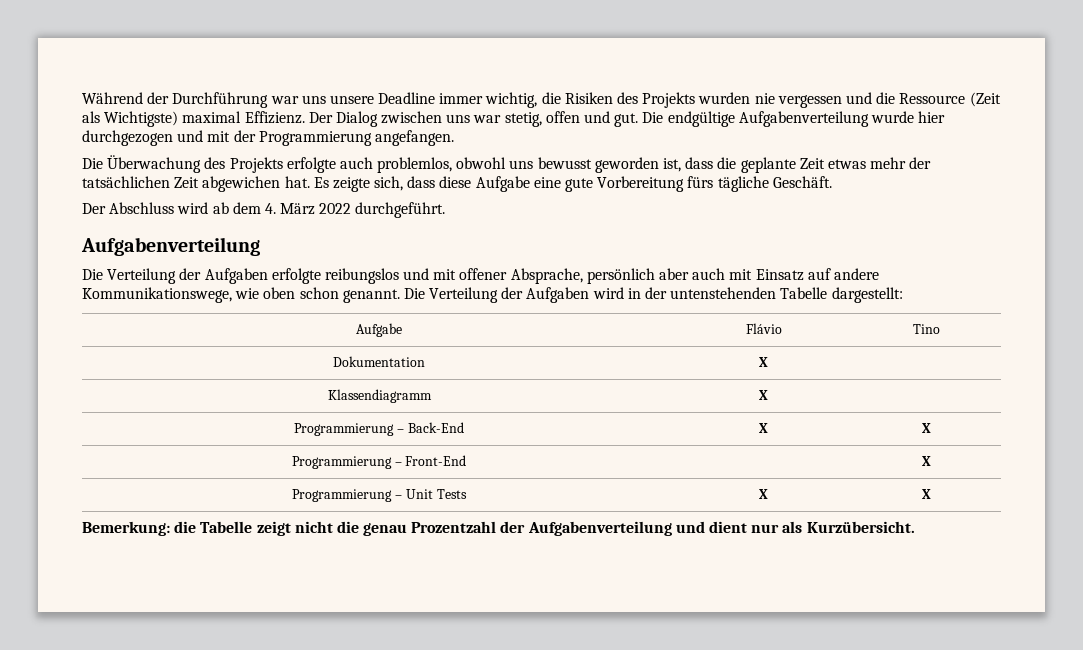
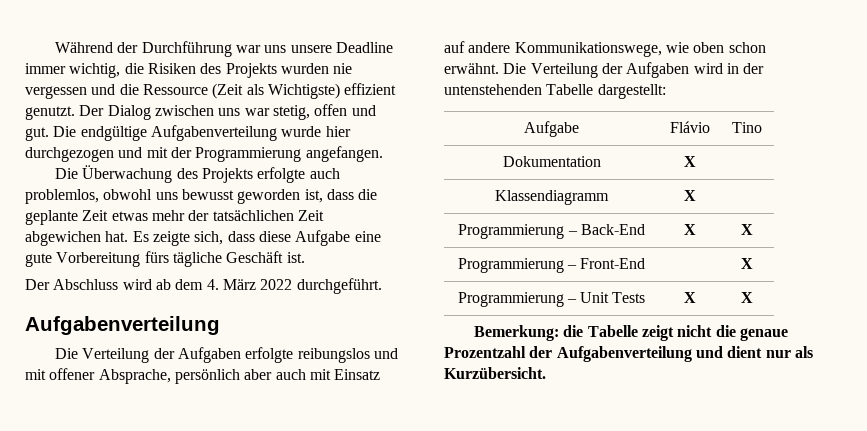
- Während der Durchführung war uns unsere Deadline immer wichtig, die Risiken des Projekts wurden nie vergessen und die Ressource (Zeit als Wichtigste) maximal Effizienz.
+ Während der Durchführung war uns unsere Deadline immer wichtig, die Risiken des Projekts wurden nie vergessen und die Ressource (Zeit als Wichtigste) effizient genutzt.
- Es zeigte sich, dass diese Aufgabe eine gute Vorbereitung fürs tägliche Geschäft.
+ Es zeigte sich, dass diese Aufgabe eine gute Vorbereitung fürs tägliche Geschäft ist.
- Die Verteilung der Aufgaben erfolgte reibungslos und mit offener Absprache, persönlich aber auch mit Einsatz auf andere Kommunikationswege, wie oben schon genannt.
+ Die Verteilung der Aufgaben erfolgte reibungslos und mit offener Absprache, persönlich aber auch mit Einsatz auf andere Kommunikationswege, wie oben schon erwähnt.
- Bemerkung: die Tabelle zeigt nicht die genau Prozentzahl der Aufgabenverteilung und dient nur als Kurzübersicht.
+ Bemerkung: die Tabelle zeigt nicht die genaue Prozentzahl der Aufgabenverteilung und dient nur als Kurzübersicht.

